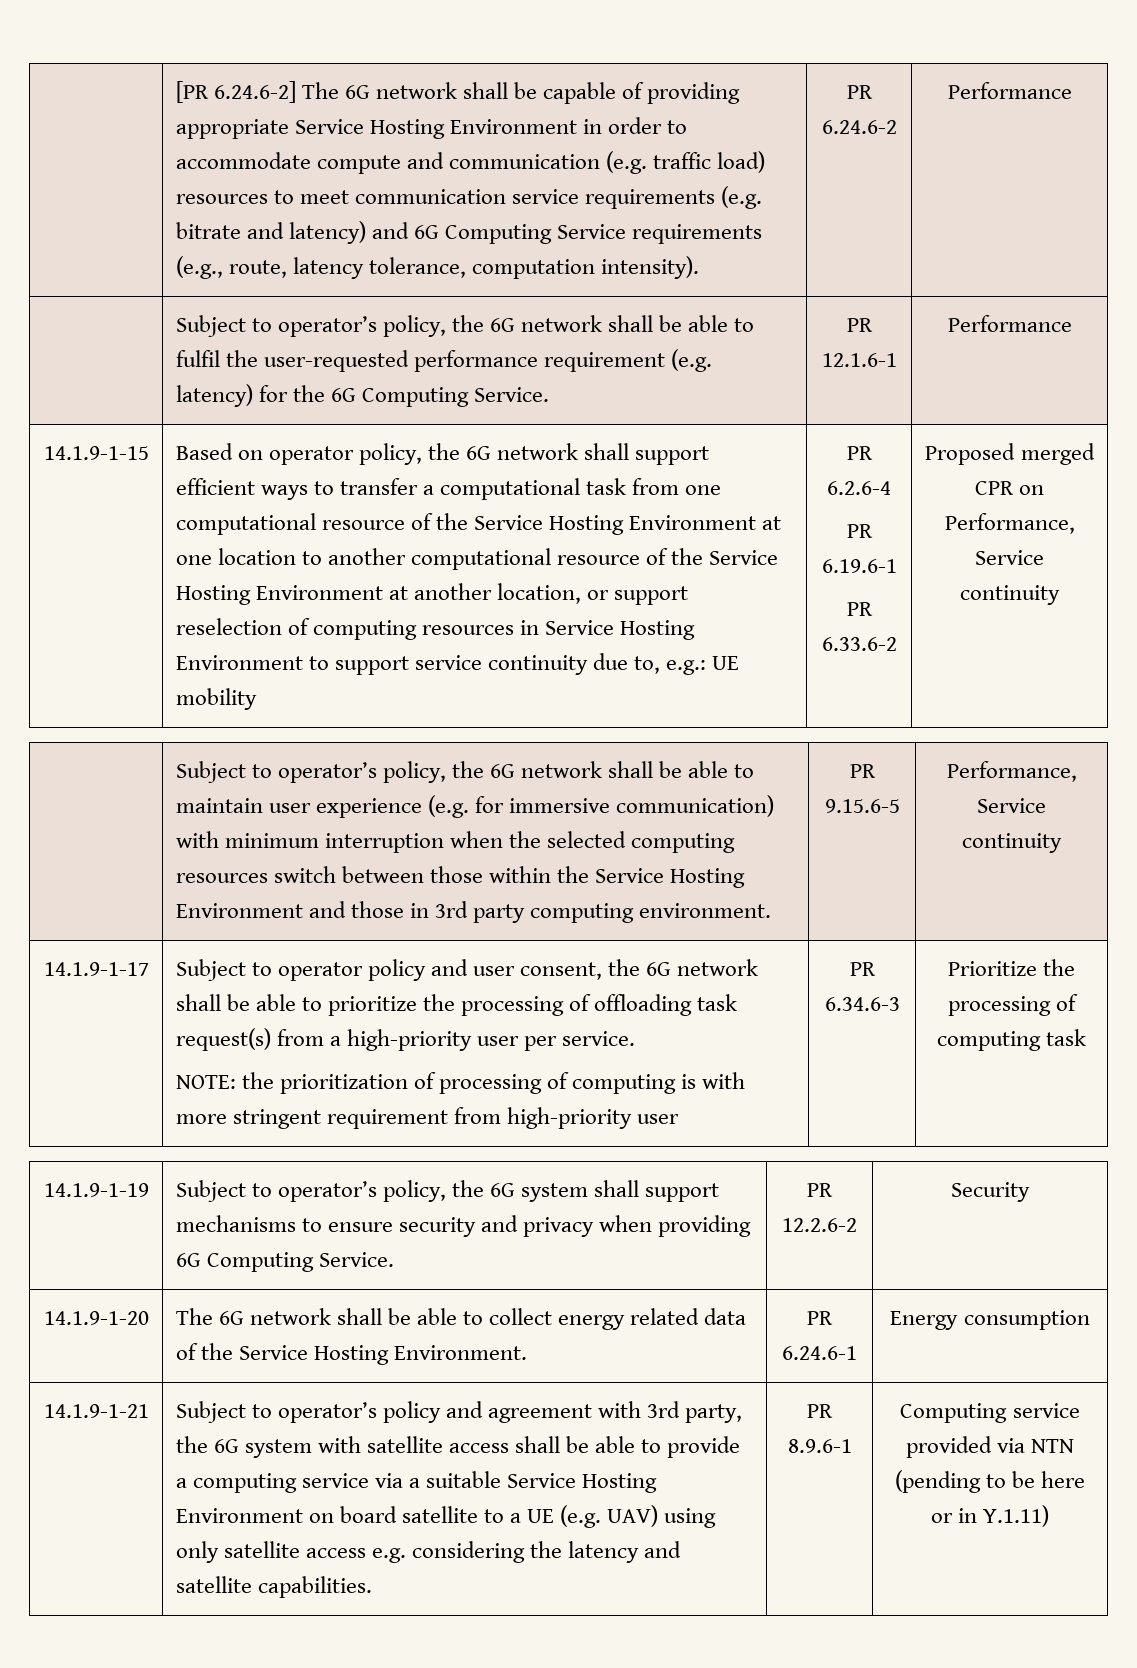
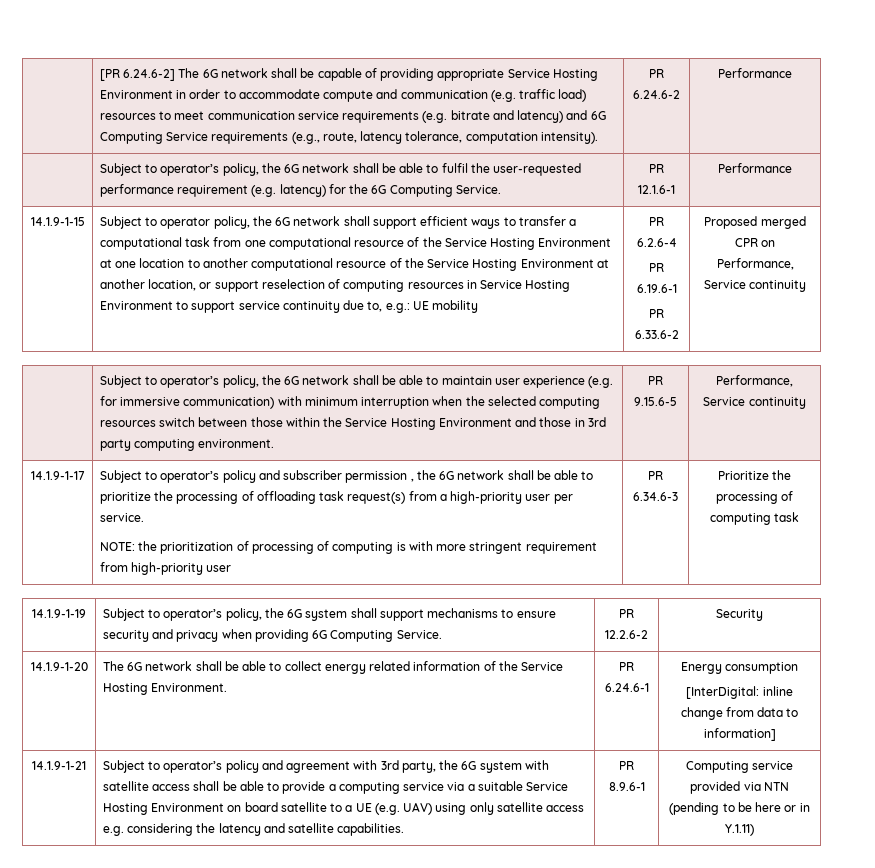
- Based on operator policy, the 6G network shall support efficient ways to transfer a computational task from one computational resource of the Service Hosting Environment at one location to another computational resource of the Service Hosting Environment at another location, or support reselection of computing resources in Service Hosting Environment to support service continuity due to, e.g.: UE mobility
+ Subject to operator policy, the 6G network shall support efficient ways to transfer a computational task from one computational resource of the Service Hosting Environment at one location to another computational resource of the Service Hosting Environment at another location, or support reselection of computing resources in Service Hosting Environment to support service continuity due to, e.g.: UE mobility
- Subject to operator policy and user consent, the 6G network shall be able to prioritize the processing of offloading task request(s) from a high-priority user per service.
+ Subject to operator’s policy and subscriber permission , the 6G network shall be able to prioritize the processing of offloading task request(s) from a high-priority user per service.
- 14.1.9-1-20 | The 6G network shall be able to collect energy related data of the Service Hosting Environment. | PR 6.24.6-1 | Energy consumption
+ 14.1.9-1-20 | The 6G network shall be able to collect energy related information of the Service Hosting Environment. | PR 6.24.6-1 | Energy consumption
+ [InterDigital: inline change from data to information]

